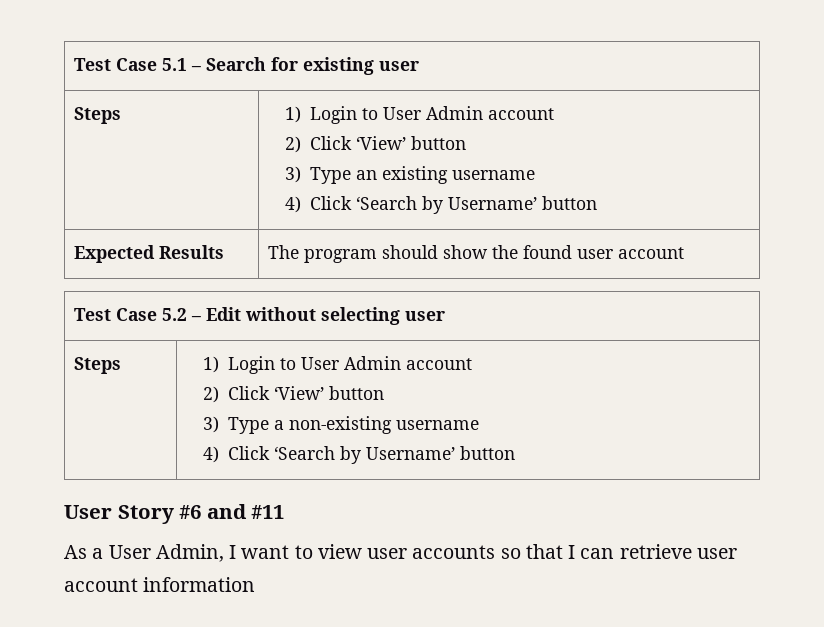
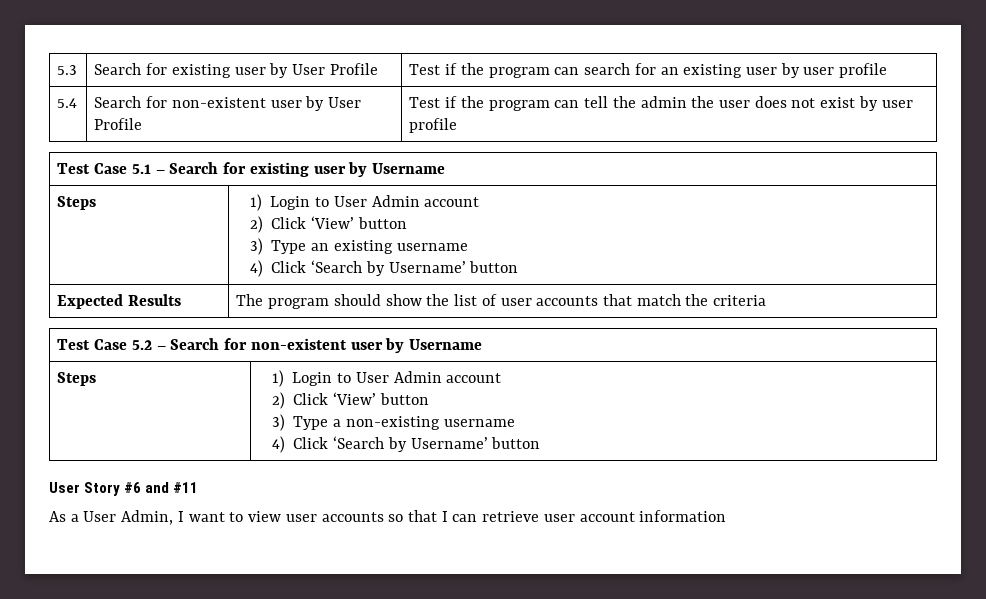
+ 5.3 | Search for existing user by User Profile | Test if the program can search for an existing user by user profile
+ 5.4 | Search for non-existent user by User Profile | Test if the program can tell the admin the user does not exist by user profile
- Test Case 5.1 – Search for existing user
+ Test Case 5.1 – Search for existing user by Username
- Expected Results | The program should show the found user account
+ Expected Results | The program should show the list of user accounts that match the criteria
- Test Case 5.2 – Edit without selecting user
+ Test Case 5.2 – Search for non-existent user by Username

